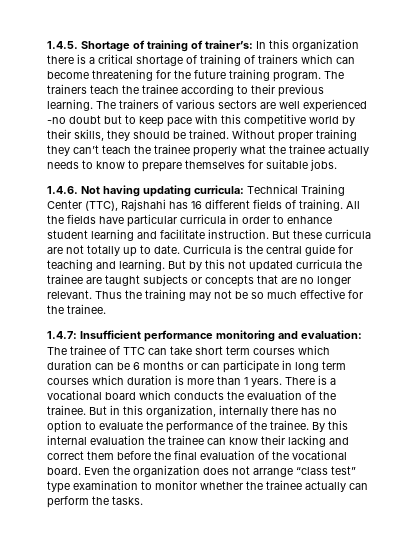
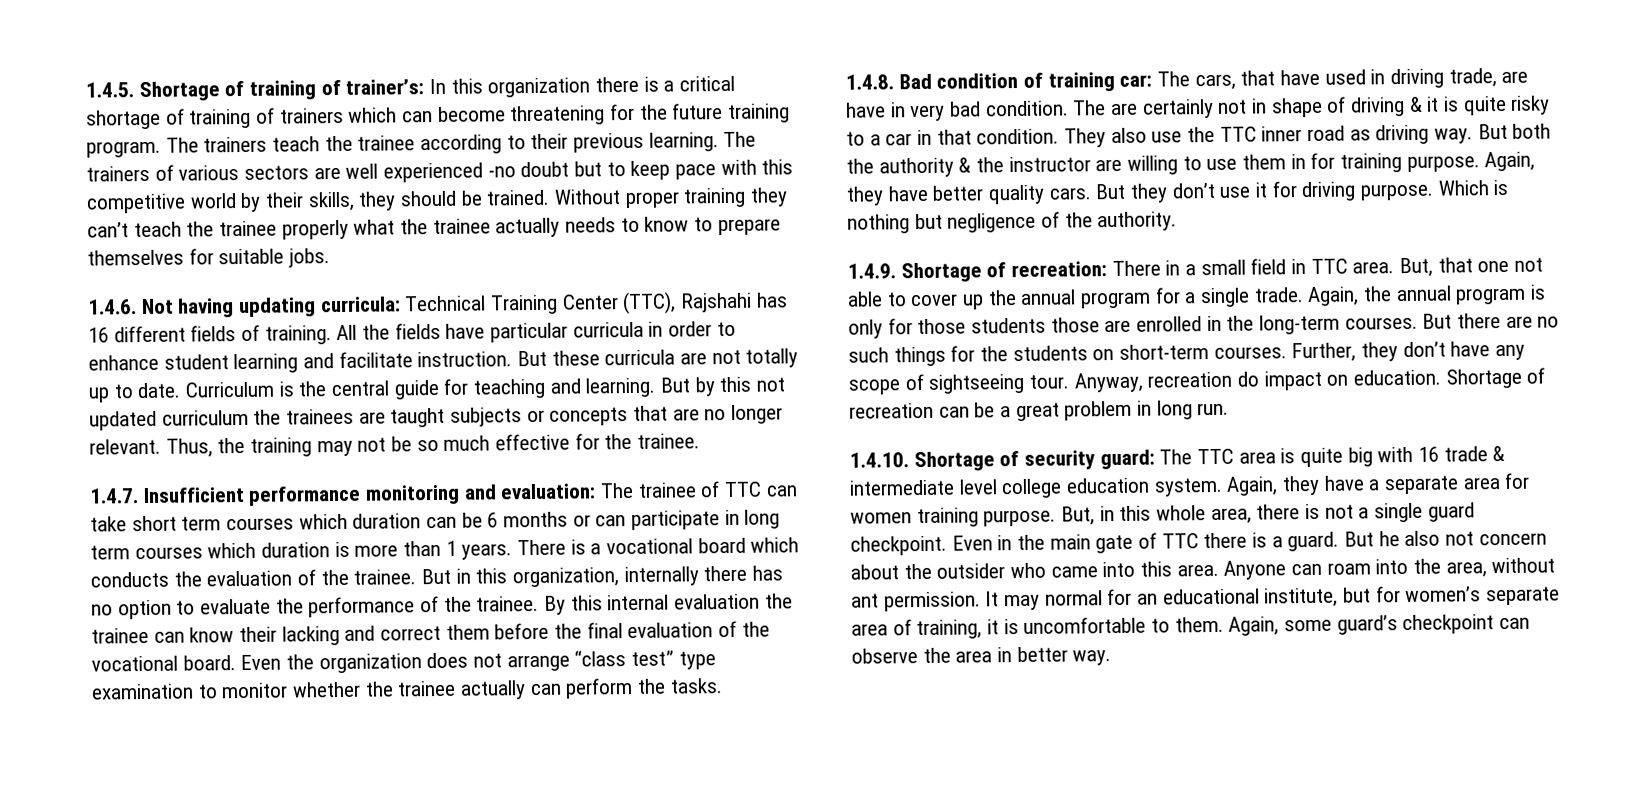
- Curricula is the central guide for teaching and learning.
+ Curriculum is the central guide for teaching and learning.
- But by this not updated curricula the trainee are taught subjects or concepts that are no longer relevant.
+ But by this not updated curriculum the trainees are taught subjects or concepts that are no longer relevant.
- Thus the training may not be so much effective for the trainee.
+ Thus, the training may not be so much effective for the trainee.
- 1.4.7: Insufficient performance monitoring and evaluation: The trainee of TTC can take short term courses which duration can be 6 months or can participate in long term courses which duration is more than 1 years.
+ 1.4.7. Insufficient performance monitoring and evaluation: The trainee of TTC can take short term courses which duration can be 6 months or can participate in long term courses which duration is more than 1 years.
+ 1.4.8. Bad condition of training car: The cars, that have used in driving trade, are have in very bad condition. The are certainly not in shape of driving & it is quite risky to a car in that condition. They also use the TTC inner road as driving way. But both the authority & the instructor are willing to use them in for training purpose. Again, they have better quality cars. But they don’t use it for driving purpose. Which is nothing but negligence of the authority.
+ 1.4.9. Shortage of recreation: There in a small field in TTC area. But, that one not able to cover up the annual program for a single trade. Again, the annual program is only for those students those are enrolled in the long-term courses. But there are no such things for the students on short-term courses. Further, they don’t have any scope of sightseeing tour. Anyway, recreation do impact on education. Shortage of recreation can be a great problem in long run.
+ 1.4.10. Shortage of security guard: The TTC area is quite big with 16 trade & intermediate level college education system. Again, they have a separate area for women training purpose. But, in this whole area, there is not a single guard checkpoint. Even in the main gate of TTC there is a guard. But he also not concern about the outsider who came into this area. Anyone can roam into the area, without ant permission. It may normal for an educational institute, but for women’s separate area of training, it is uncomfortable to them. Again, some guard’s checkpoint can observe the area in better way.

